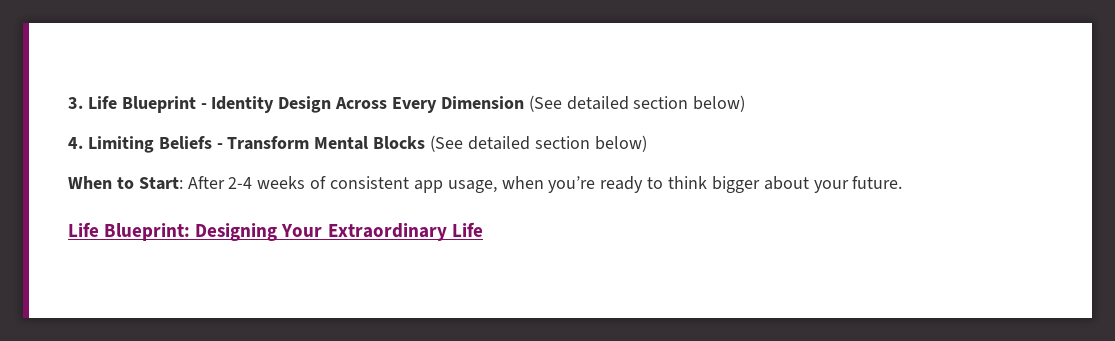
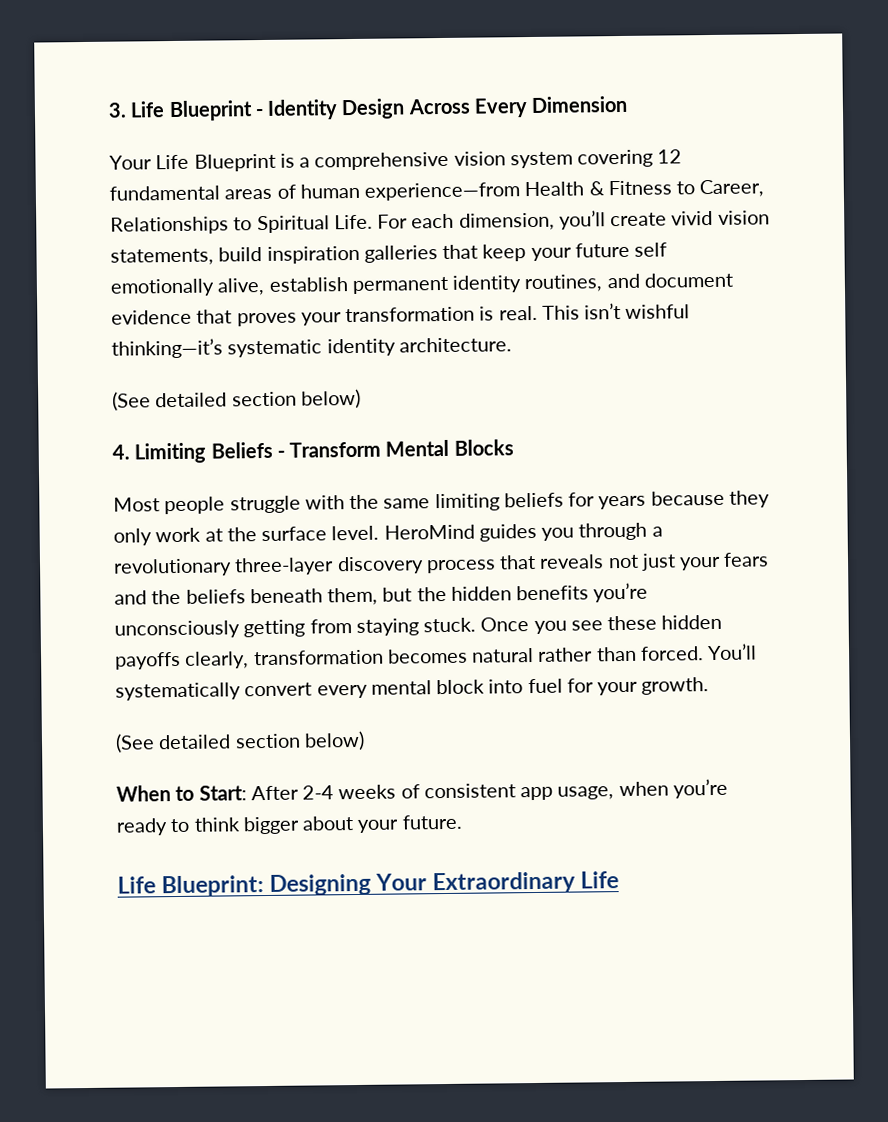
- 3. Life Blueprint - Identity Design Across Every Dimension (See detailed section below)
+ 3. Life Blueprint - Identity Design Across Every Dimension
+ Your Life Blueprint is a comprehensive vision system covering 12 fundamental areas of human experience—from Health & Fitness to Career, Relationships to Spiritual Life. For each dimension, you’ll create vivid vision statements, build inspiration galleries that keep your future self emotionally alive, establish permanent identity routines, and document evidence that proves your transformation is real. This isn’t wishful thinking—it’s systematic identity architecture.
+ (See detailed section below)
- 4. Limiting Beliefs - Transform Mental Blocks (See detailed section below)
+ 4. Limiting Beliefs - Transform Mental Blocks
+ Most people struggle with the same limiting beliefs for years because they only work at the surface level. HeroMind guides you through a revolutionary three-layer discovery process that reveals not just your fears and the beliefs beneath them, but the hidden benefits you’re unconsciously getting from staying stuck. Once you see these hidden payoffs clearly, transformation becomes natural rather than forced. You’ll systematically convert every mental block into fuel for your growth.
+ (See detailed section below)

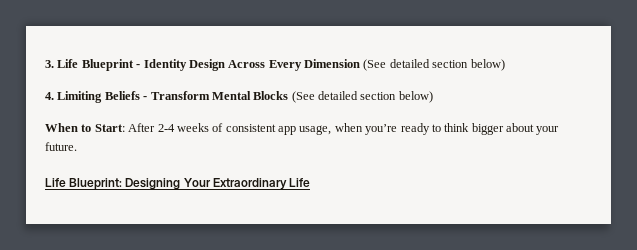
- 3. Life Blueprint - Identity Design Across Every Dimension
- Your Life Blueprint is a comprehensive vision system covering 12 fundamental areas of human experience—from Health & Fitness to Career, Relationships to Spiritual Life. For each dimension, you’ll create vivid vision statements, build inspiration galleries that keep your future self emotionally alive, establish permanent identity routines, and document evidence that proves your transformation is real. This isn’t wishful thinking—it’s systematic identity architecture.
- (See detailed section below)
+ 3. Life Blueprint - Identity Design Across Every Dimension (See detailed section below)
- 4. Limiting Beliefs - Transform Mental Blocks
- Most people struggle with the same limiting beliefs for years because they only work at the surface level. HeroMind guides you through a revolutionary three-layer discovery process that reveals not just your fears and the beliefs beneath them, but the hidden benefits you’re unconsciously getting from staying stuck. Once you see these hidden payoffs clearly, transformation becomes natural rather than forced. You’ll systematically convert every mental block into fuel for your growth.
- (See detailed section below)
+ 4. Limiting Beliefs - Transform Mental Blocks (See detailed section below)

